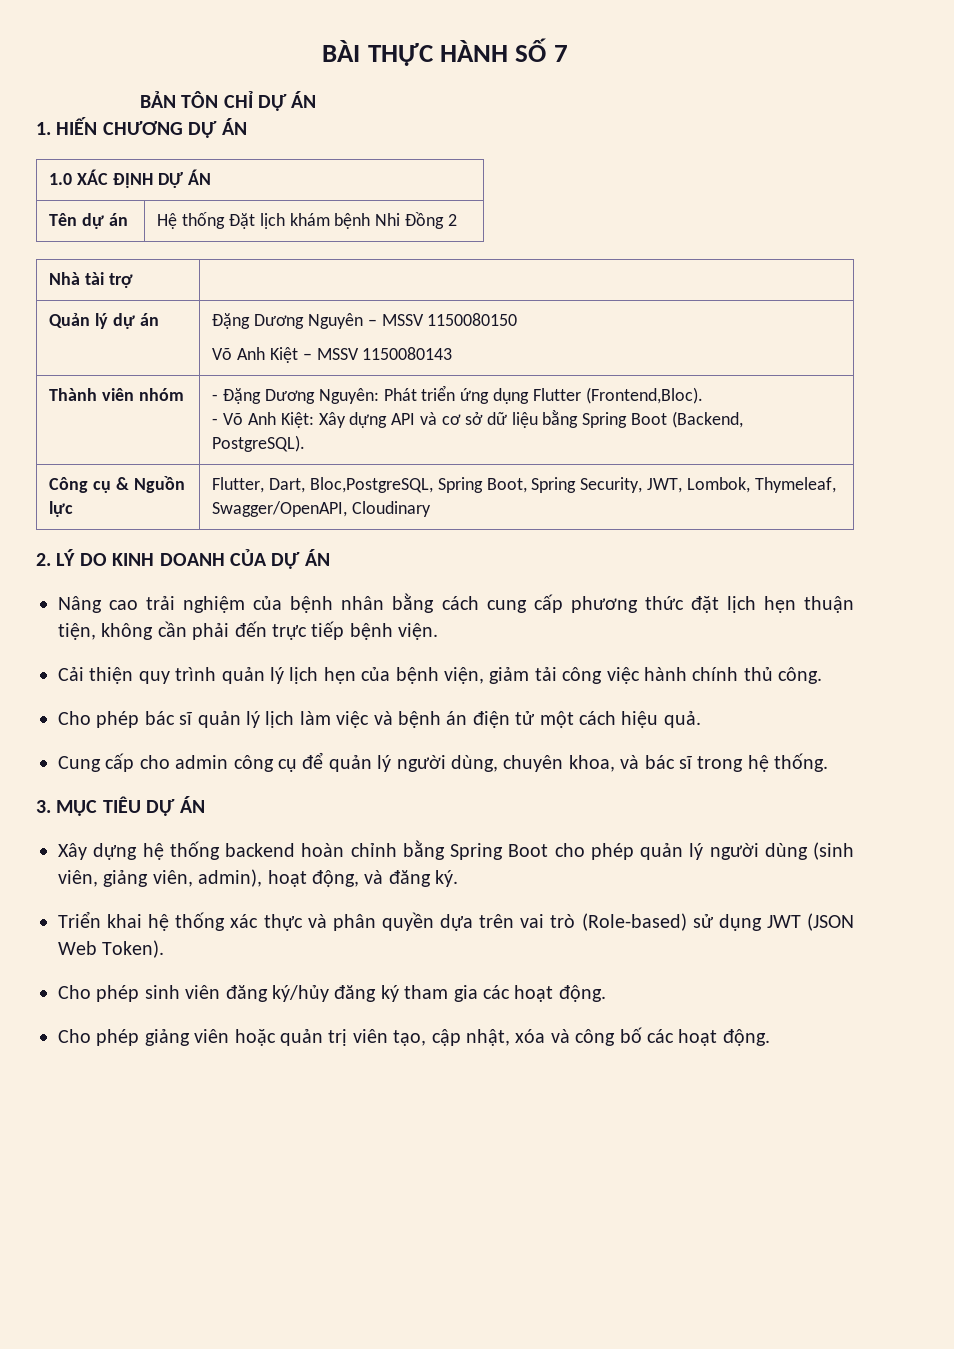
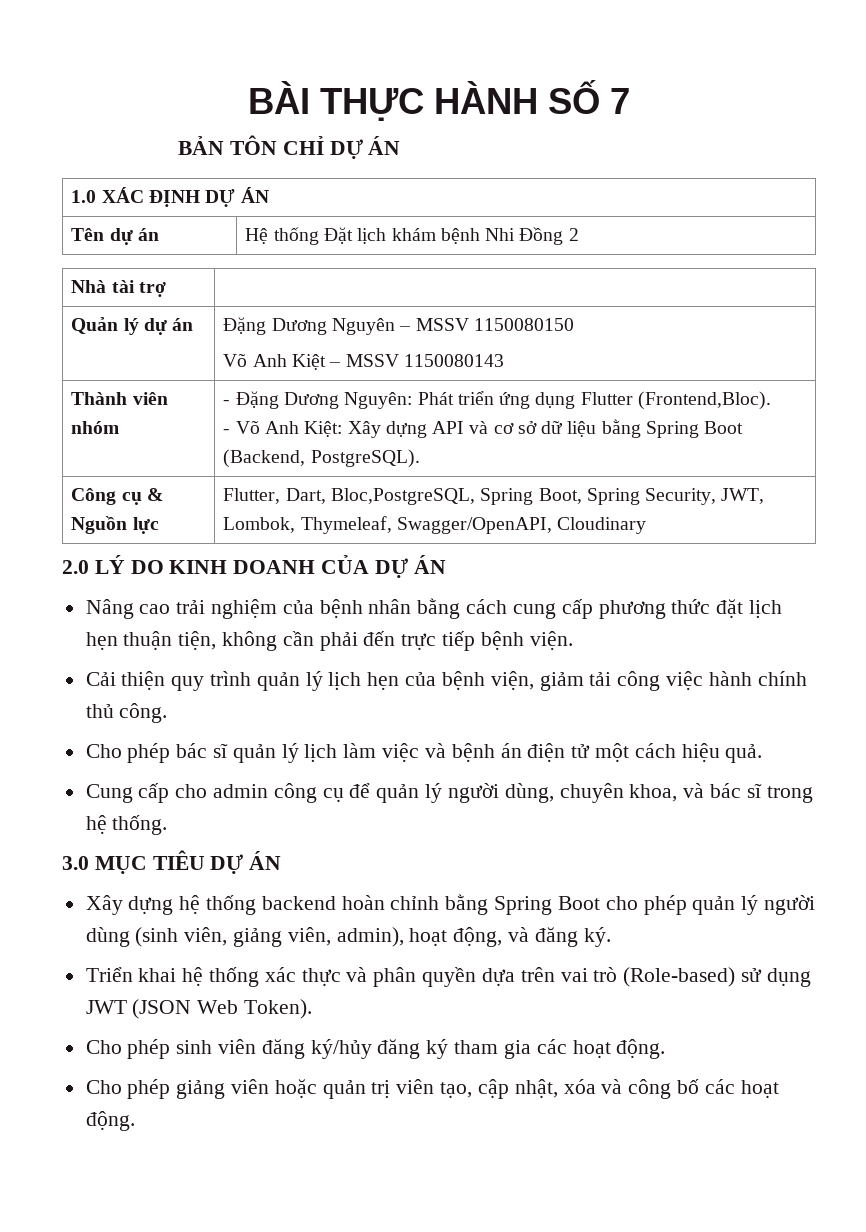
- 1. HIẾN CHƯƠNG DỰ ÁN
- 2. LÝ DO KINH DOANH CỦA DỰ ÁN
+ 2.0 LÝ DO KINH DOANH CỦA DỰ ÁN
- 3. MỤC TIÊU DỰ ÁN
+ 3.0 MỤC TIÊU DỰ ÁN

